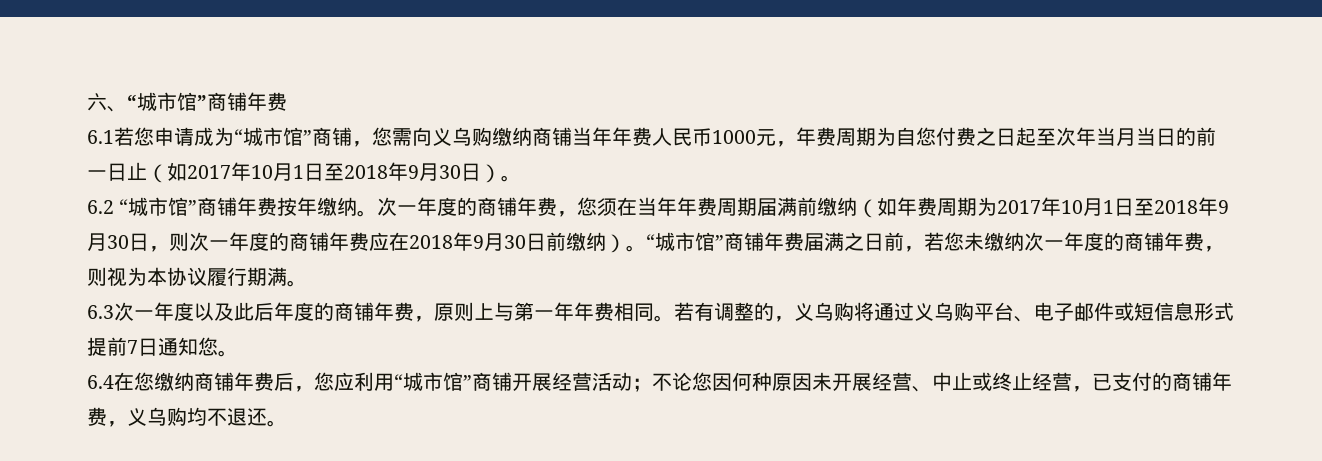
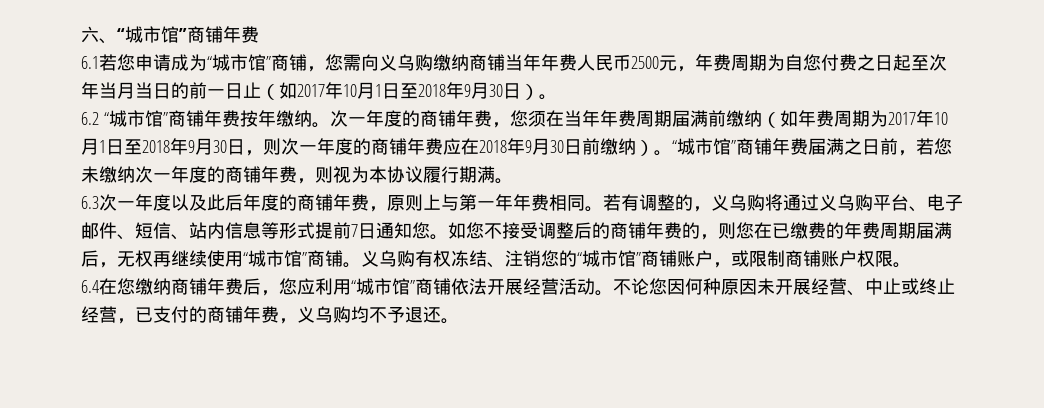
- 6.1若您申请成为“城市馆”商铺，您需向义乌购缴纳商铺当年年费人民币1000元，年费周期为自您付费之日起至次年当月当日的前一日止（如2017年10月1日至2018年9月30日）。
+ 6.1若您申请成为“城市馆”商铺，您需向义乌购缴纳商铺当年年费人民币2500元，年费周期为自您付费之日起至次年当月当日的前一日止（如2017年10月1日至2018年9月30日）。
- 若有调整的，义乌购将通过义乌购平台、电子邮件或短信息形式提前7日通知您。
+ 若有调整的，义乌购将通过义乌购平台、电子邮件、短信、站内信息等形式提前7日通知您。如您不接受调整后的商铺年费的，则您在已缴费的年费周期届满后，无权再继续使用“城市馆”商铺。义乌购有权冻结、注销您的“城市馆”商铺账户，或限制商铺账户权限。
- 6.4在您缴纳商铺年费后，您应利用“城市馆”商铺开展经营活动；不论您因何种原因未开展经营、中止或终止经营，已支付的商铺年费，义乌购均不退还。
+ 6.4在您缴纳商铺年费后，您应利用“城市馆”商铺依法开展经营活动。不论您因何种原因未开展经营、中止或终止经营，已支付的商铺年费，义乌购均不予退还。

